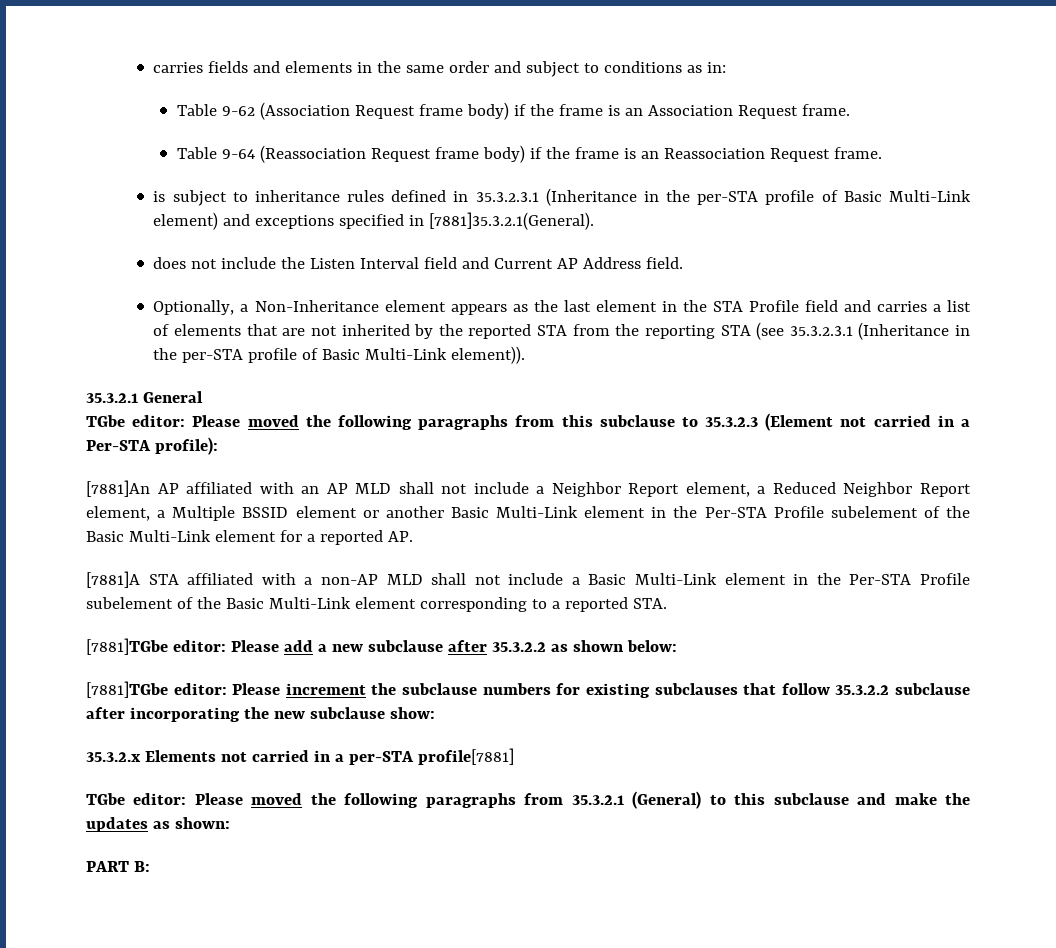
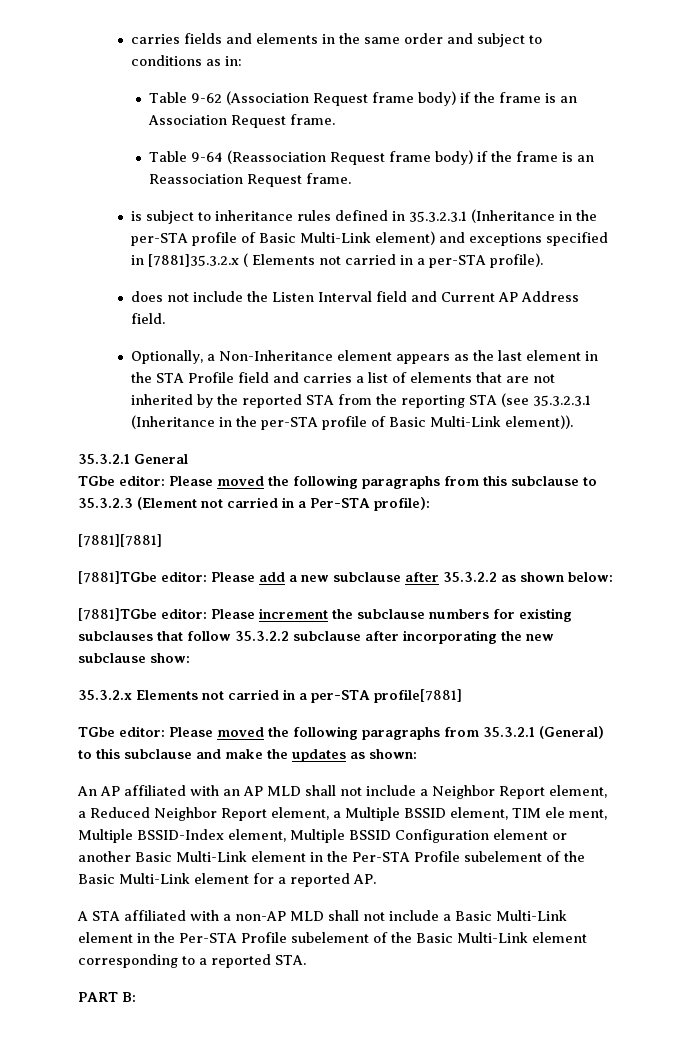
- is subject to inheritance rules defined in 35.3.2.3.1 (Inheritance in the per-STA profile of Basic Multi-Link element) and exceptions specified in [7881]35.3.2.1(General).
+ is subject to inheritance rules defined in 35.3.2.3.1 (Inheritance in the per-STA profile of Basic Multi-Link element) and exceptions specified in [7881]35.3.2.x ( Elements not carried in a per-STA profile).
- [7881]An AP affiliated with an AP MLD shall not include a Neighbor Report element, a Reduced Neighbor Report element, a Multiple BSSID element or another Basic Multi-Link element in the Per-STA Profile subelement of the Basic Multi-Link element for a reported AP.
- [7881]A STA affiliated with a non-AP MLD shall not include a Basic Multi-Link element in the Per-STA Profile subelement of the Basic Multi-Link element corresponding to a reported STA.
+ [7881][7881]
+ An AP affiliated with an AP MLD shall not include a Neighbor Report element, a Reduced Neighbor Report element, a Multiple BSSID element, TIM ele ment, Multiple BSSID-Index element, Multiple BSSID Configuration element or another Basic Multi-Link element in the Per-STA Profile subelement of the Basic Multi-Link element for a reported AP.
+ A STA affiliated with a non-AP MLD shall not include a Basic Multi-Link element in the Per-STA Profile subelement of the Basic Multi-Link element corresponding to a reported STA.

